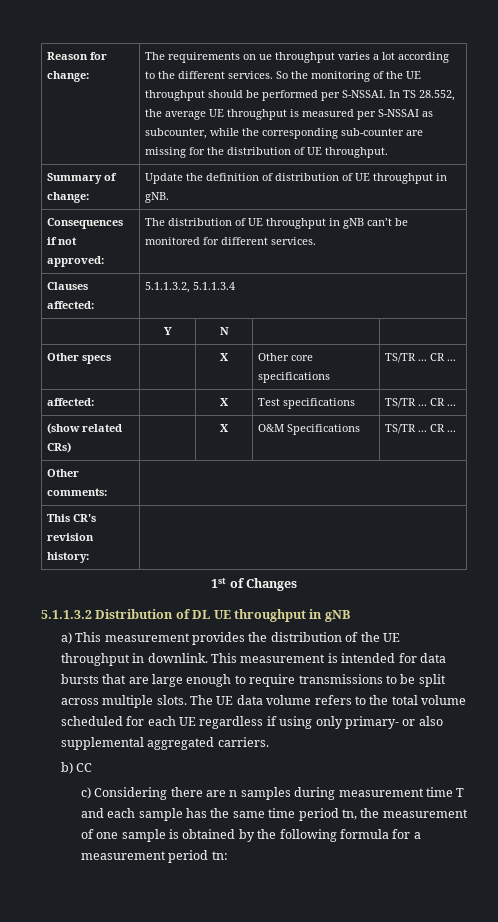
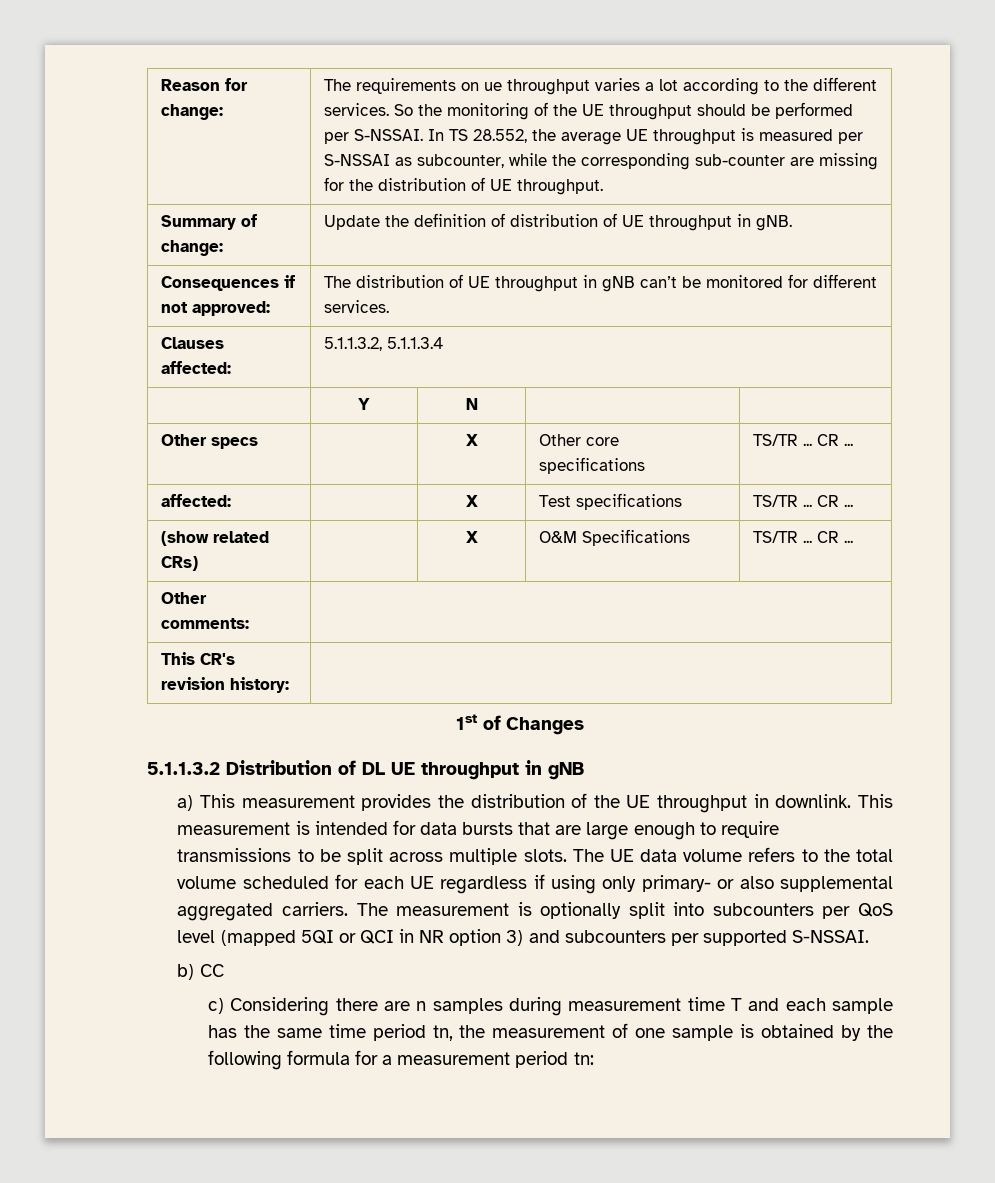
+ The measurement is optionally split into subcounters per QoS level (mapped 5QI or QCI in NR option 3) and subcounters per supported S-NSSAI.

